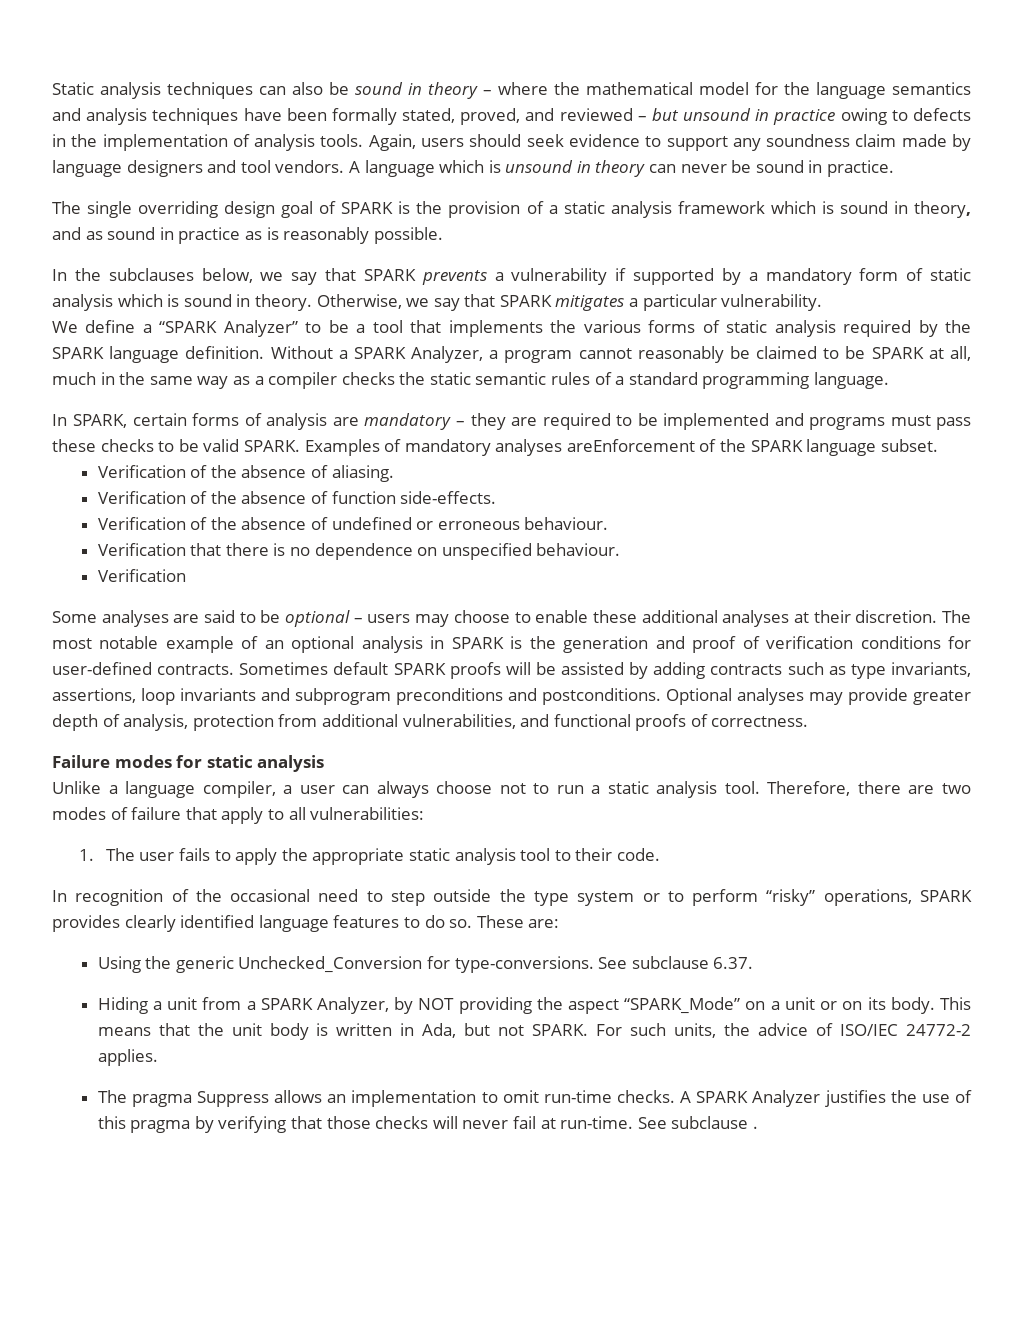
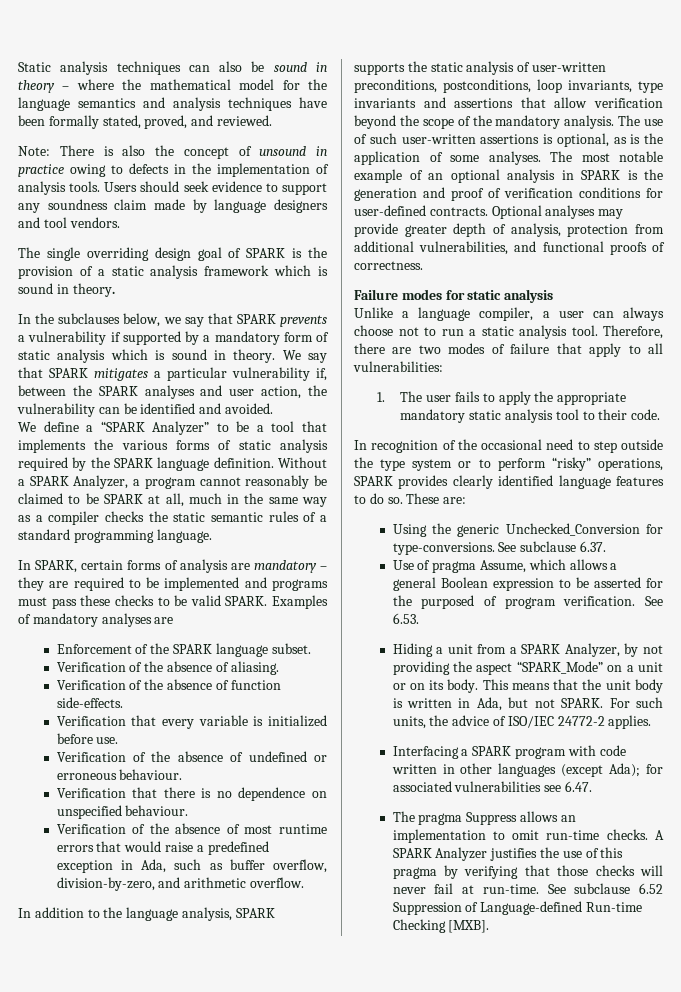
- Static analysis techniques can also be sound in theory – where the mathematical model for the language semantics and analysis techniques have been formally stated, proved, and reviewed – but unsound in practice owing to defects in the implementation of analysis tools.
+ Static analysis techniques can also be sound in theory – where the mathematical model for the language semantics and analysis techniques have been formally stated, proved, and reviewed.
+ Note: There is also the concept of unsound in practice owing to defects in the implementation of analysis tools.
- Again, users should seek evidence to support any soundness claim made by language designers and tool vendors. A language which is unsound in theory can never be sound in practice.
+ Users should seek evidence to support any soundness claim made by language designers and tool vendors.
- The single overriding design goal of SPARK is the provision of a static analysis framework which is sound in theory, and as sound in practice as is reasonably possible.
+ The single overriding design goal of SPARK is the provision of a static analysis framework which is sound in theory.
- Otherwise, we say that SPARK mitigates a particular vulnerability.
+ We say that SPARK mitigates a particular vulnerability if, between the SPARK analyses and user action, the vulnerability can be identified and avoided.
- Examples of mandatory analyses areEnforcement of the SPARK language subset.
+ Examples of mandatory analyses are
+ Enforcement of the SPARK language subset.
+ Verification that every variable is initialized before use.
  Verification that there is no dependence on unspecified behaviour.
- Verification
- Some analyses are said to be optional – users may choose to enable these additional analyses at their discretion.
+ Verification of the absence of most runtime errors that would raise a predefined exception in Ada, such as buffer overflow, division-by-zero, and arithmetic overflow.
+ In addition to the language analysis, SPARK supports the static analysis of user-written preconditions, postconditions, loop invariants, type invariants and assertions that allow verification beyond the scope of the mandatory analysis. The use of such user-written assertions is optional, as is the application of some analyses.
- Sometimes default SPARK proofs will be assisted by adding contracts such as type invariants, assertions, loop invariants and subprogram preconditions and postconditions.
- 1. The user fails to apply the appropriate static analysis tool to their code.
+ 1. The user fails to apply the appropriate mandatory static analysis tool to their code.
+ Use of pragma Assume, which allows a general Boolean expression to be asserted for the purposed of program verification. See 6.53.
- Hiding a unit from a SPARK Analyzer, by NOT providing the aspect “SPARK_Mode” on a unit or on its body.
+ Hiding a unit from a SPARK Analyzer, by not providing the aspect “SPARK_Mode” on a unit or on its body.
+ Interfacing a SPARK program with code written in other languages (except Ada); for associated vulnerabilities see 6.47.
- See subclause .
+ See subclause 6.52 Suppression of Language-defined Run-time Checking [MXB].

